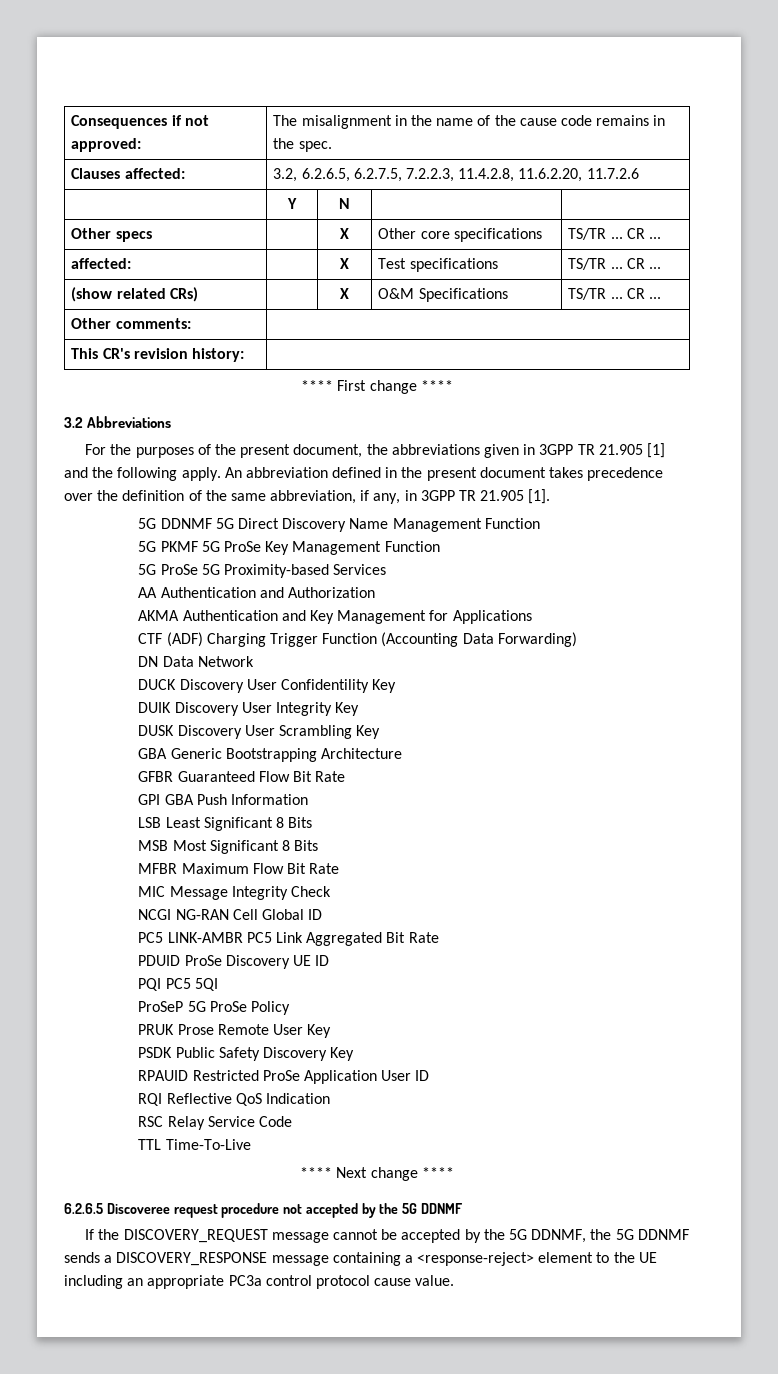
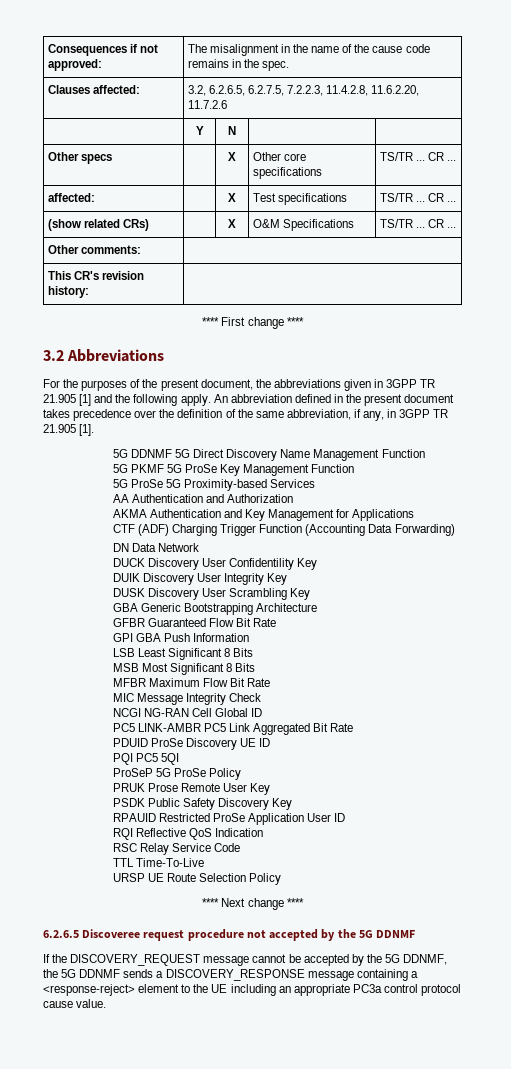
+ URSP UE Route Selection Policy

